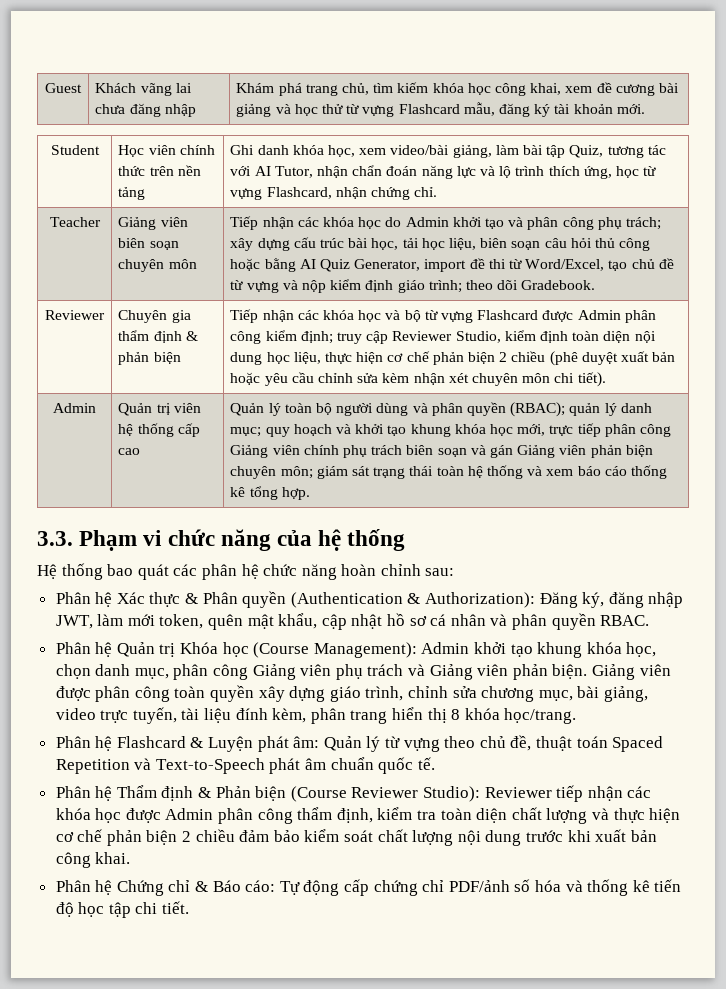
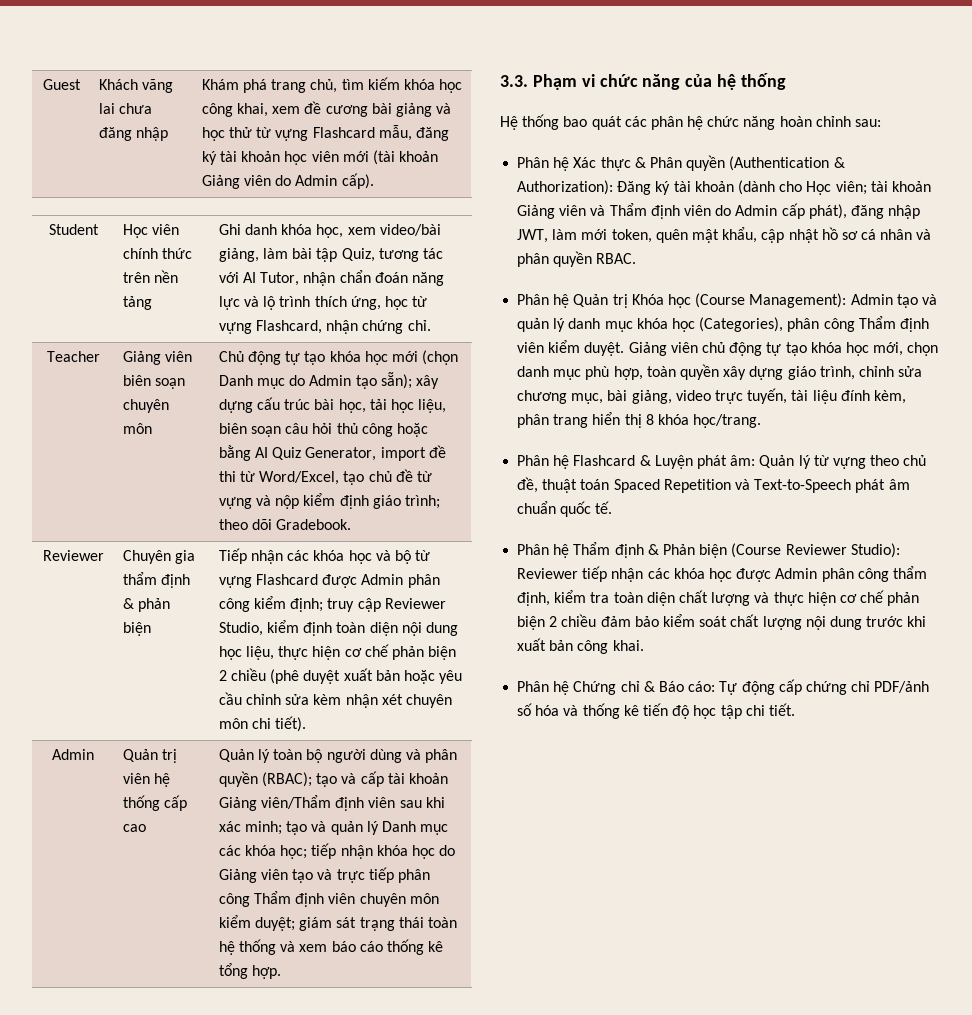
- Khám phá trang chủ, tìm kiếm khóa học công khai, xem đề cương bài giảng và học thử từ vựng Flashcard mẫu, đăng ký tài khoản mới.
+ Khám phá trang chủ, tìm kiếm khóa học công khai, xem đề cương bài giảng và học thử từ vựng Flashcard mẫu, đăng ký tài khoản học viên mới (tài khoản Giảng viên do Admin cấp).
- Tiếp nhận các khóa học do Admin khởi tạo và phân công phụ trách; xây dựng cấu trúc bài học, tải học liệu, biên soạn câu hỏi thủ công hoặc bằng AI Quiz Generator, import đề thi từ Word/Excel, tạo chủ đề từ vựng và nộp kiểm định giáo trình; theo dõi Gradebook.
+ Chủ động tự tạo khóa học mới (chọn Danh mục do Admin tạo sẵn); xây dựng cấu trúc bài học, tải học liệu, biên soạn câu hỏi thủ công hoặc bằng AI Quiz Generator, import đề thi từ Word/Excel, tạo chủ đề từ vựng và nộp kiểm định giáo trình; theo dõi Gradebook.
- Quản lý toàn bộ người dùng và phân quyền (RBAC); quản lý danh mục; quy hoạch và khởi tạo khung khóa học mới, trực tiếp phân công Giảng viên chính phụ trách biên soạn và gán Giảng viên phản biện chuyên môn; giám sát trạng thái toàn hệ thống và xem báo cáo thống kê tổng hợp.
+ Quản lý toàn bộ người dùng và phân quyền (RBAC); tạo và cấp tài khoản Giảng viên/Thẩm định viên sau khi xác minh; tạo và quản lý Danh mục các khóa học; tiếp nhận khóa học do Giảng viên tạo và trực tiếp phân công Thẩm định viên chuyên môn kiểm duyệt; giám sát trạng thái toàn hệ thống và xem báo cáo thống kê tổng hợp.
- Phân hệ Xác thực & Phân quyền (Authentication & Authorization): Đăng ký, đăng nhập JWT, làm mới token, quên mật khẩu, cập nhật hồ sơ cá nhân và phân quyền RBAC.
+ Phân hệ Xác thực & Phân quyền (Authentication & Authorization): Đăng ký tài khoản (dành cho Học viên; tài khoản Giảng viên và Thẩm định viên do Admin cấp phát), đăng nhập JWT, làm mới token, quên mật khẩu, cập nhật hồ sơ cá nhân và phân quyền RBAC.
- Phân hệ Quản trị Khóa học (Course Management): Admin khởi tạo khung khóa học, chọn danh mục, phân công Giảng viên phụ trách và Giảng viên phản biện. Giảng viên được phân công toàn quyền xây dựng giáo trình, chỉnh sửa chương mục, bài giảng, video trực tuyến, tài liệu đính kèm, phân trang hiển thị 8 khóa học/trang.
+ Phân hệ Quản trị Khóa học (Course Management): Admin tạo và quản lý danh mục khóa học (Categories), phân công Thẩm định viên kiểm duyệt. Giảng viên chủ động tự tạo khóa học mới, chọn danh mục phù hợp, toàn quyền xây dựng giáo trình, chỉnh sửa chương mục, bài giảng, video trực tuyến, tài liệu đính kèm, phân trang hiển thị 8 khóa học/trang.

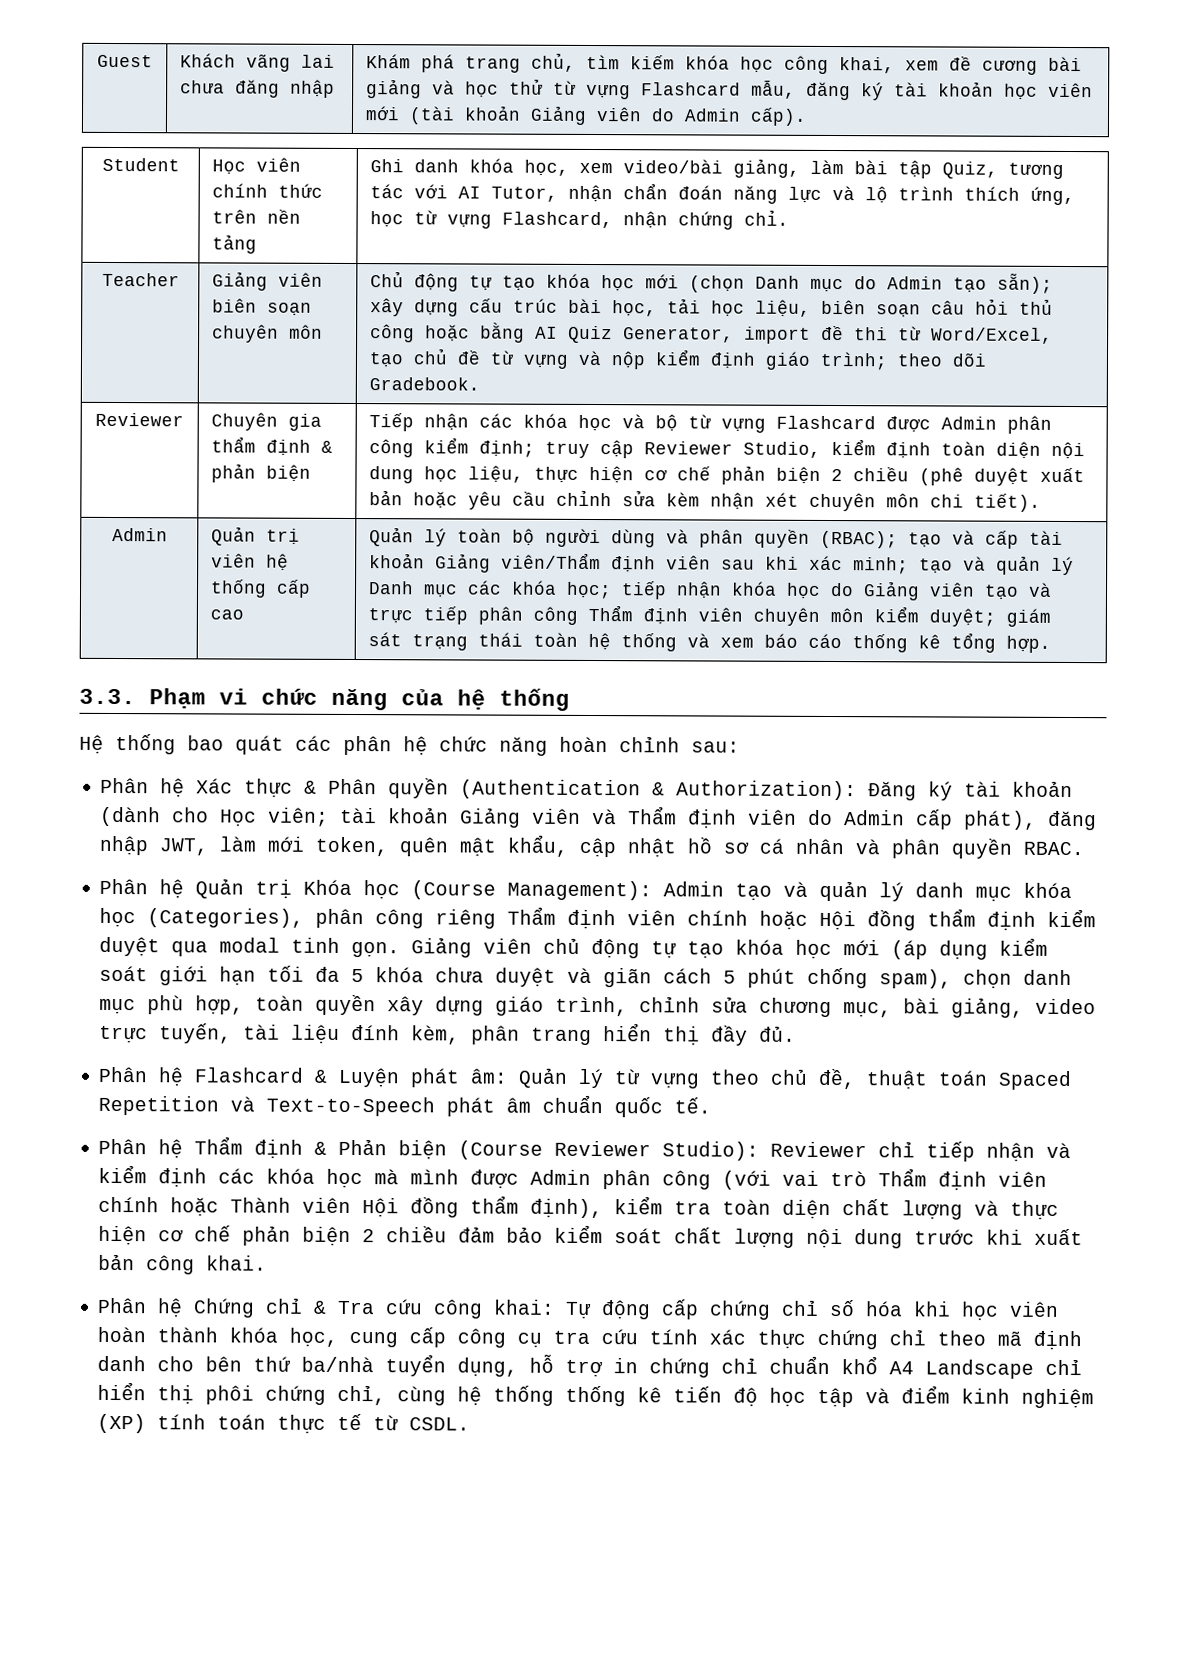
- Phân hệ Quản trị Khóa học (Course Management): Admin tạo và quản lý danh mục khóa học (Categories), phân công Thẩm định viên kiểm duyệt.
+ Phân hệ Quản trị Khóa học (Course Management): Admin tạo và quản lý danh mục khóa học (Categories), phân công riêng Thẩm định viên chính hoặc Hội đồng thẩm định kiểm duyệt qua modal tinh gọn.
- Giảng viên chủ động tự tạo khóa học mới, chọn danh mục phù hợp, toàn quyền xây dựng giáo trình, chỉnh sửa chương mục, bài giảng, video trực tuyến, tài liệu đính kèm, phân trang hiển thị 8 khóa học/trang.
+ Giảng viên chủ động tự tạo khóa học mới (áp dụng kiểm soát giới hạn tối đa 5 khóa chưa duyệt và giãn cách 5 phút chống spam), chọn danh mục phù hợp, toàn quyền xây dựng giáo trình, chỉnh sửa chương mục, bài giảng, video trực tuyến, tài liệu đính kèm, phân trang hiển thị đầy đủ.
- Phân hệ Thẩm định & Phản biện (Course Reviewer Studio): Reviewer tiếp nhận các khóa học được Admin phân công thẩm định, kiểm tra toàn diện chất lượng và thực hiện cơ chế phản biện 2 chiều đảm bảo kiểm soát chất lượng nội dung trước khi xuất bản công khai.
+ Phân hệ Thẩm định & Phản biện (Course Reviewer Studio): Reviewer chỉ tiếp nhận và kiểm định các khóa học mà mình được Admin phân công (với vai trò Thẩm định viên chính hoặc Thành viên Hội đồng thẩm định), kiểm tra toàn diện chất lượng và thực hiện cơ chế phản biện 2 chiều đảm bảo kiểm soát chất lượng nội dung trước khi xuất bản công khai.
- Phân hệ Chứng chỉ & Báo cáo: Tự động cấp chứng chỉ PDF/ảnh số hóa và thống kê tiến độ học tập chi tiết.
+ Phân hệ Chứng chỉ & Tra cứu công khai: Tự động cấp chứng chỉ số hóa khi học viên hoàn thành khóa học, cung cấp công cụ tra cứu tính xác thực chứng chỉ theo mã định danh cho bên thứ ba/nhà tuyển dụng, hỗ trợ in chứng chỉ chuẩn khổ A4 Landscape chỉ hiển thị phôi chứng chỉ, cùng hệ thống thống kê tiến độ học tập và điểm kinh nghiệm (XP) tính toán thực tế từ CSDL.

